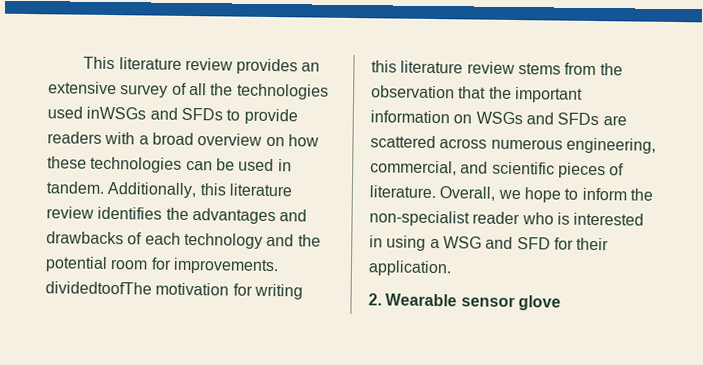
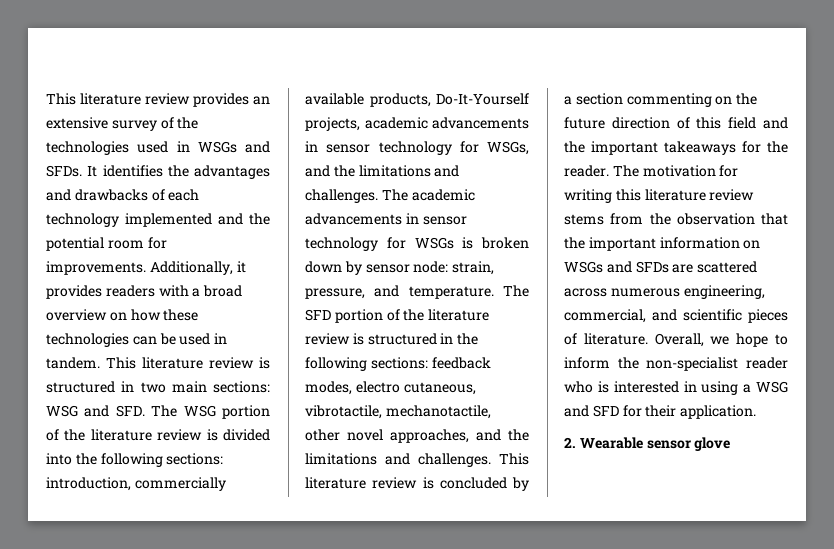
- This literature review provides an extensive survey of all the technologies used inWSGs and SFDs to provide readers with a broad overview on how these technologies can be used in tandem.
+ This literature review provides an extensive survey of the technologies used in WSGs and SFDs. It identifies the advantages and drawbacks of each technology implemented and the potential room for improvements. Additionally, it provides readers with a broad overview on how these technologies can be used in tandem.
- Additionally, this literature review identifies the advantages and drawbacks of each technology and the potential room for improvements. dividedtoofThe motivation for writing this literature review stems from the observation that the important information on WSGs and SFDs are scattered across numerous engineering, commercial, and scientific pieces of literature.
+ This literature review is structured in two main sections: WSG and SFD. The WSG portion of the literature review is divided into the following sections: introduction, commercially available products, Do-It-Yourself projects, academic advancements in sensor technology for WSGs, and the limitations and challenges. The academic advancements in sensor technology for WSGs is broken down by sensor node: strain, pressure, and temperature. The SFD portion of the literature review is structured in the following sections: feedback modes, electro cutaneous, vibrotactile, mechanotactile, other novel approaches, and the limitations and challenges. This literature review is concluded by a section commenting on the future direction of this field and the important takeaways for the reader. The motivation for writing this literature review stems from the observation that the important information on WSGs and SFDs are scattered across numerous engineering, commercial, and scientific pieces of literature.

